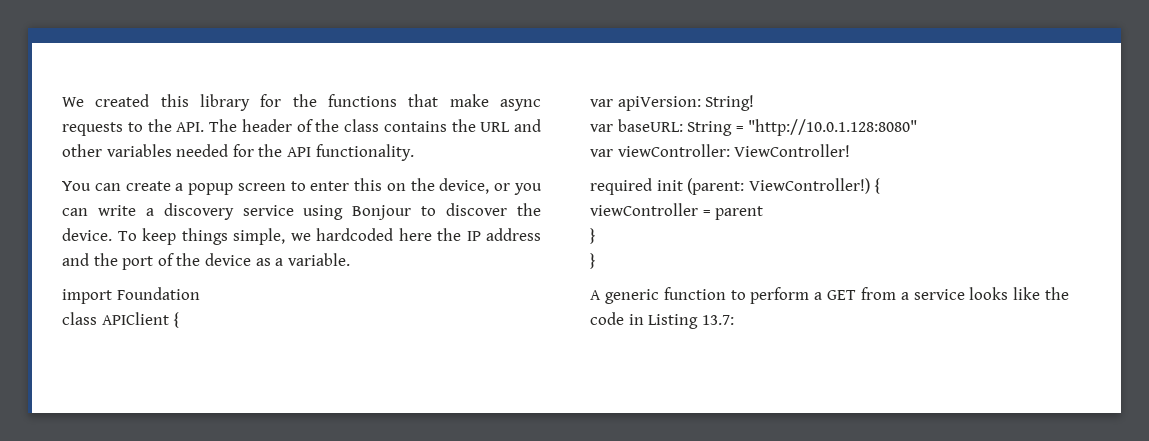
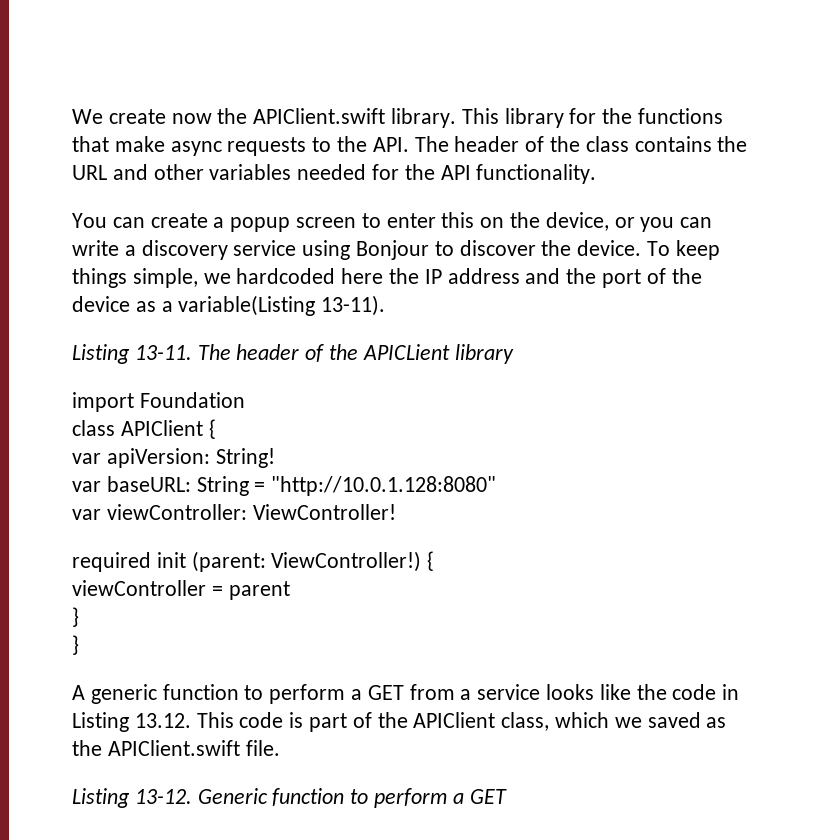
- We created this library for the functions that make async requests to the API. The header of the class contains the URL and other variables needed for the API functionality.
+ We create now the APIClient.swift library. This library for the functions that make async requests to the API. The header of the class contains the URL and other variables needed for the API functionality.
- To keep things simple, we hardcoded here the IP address and the port of the device as a variable.
+ To keep things simple, we hardcoded here the IP address and the port of the device as a variable(Listing 13-11).
+ Listing 13-11. The header of the APICLient library
- A generic function to perform a GET from a service looks like the code in Listing 13.7:
+ A generic function to perform a GET from a service looks like the code in Listing 13.12. This code is part of the APIClient class, which we saved as the APIClient.swift file.
+ Listing 13-12. Generic function to perform a GET

